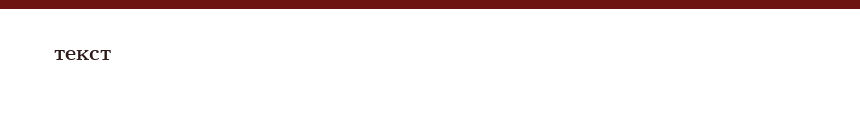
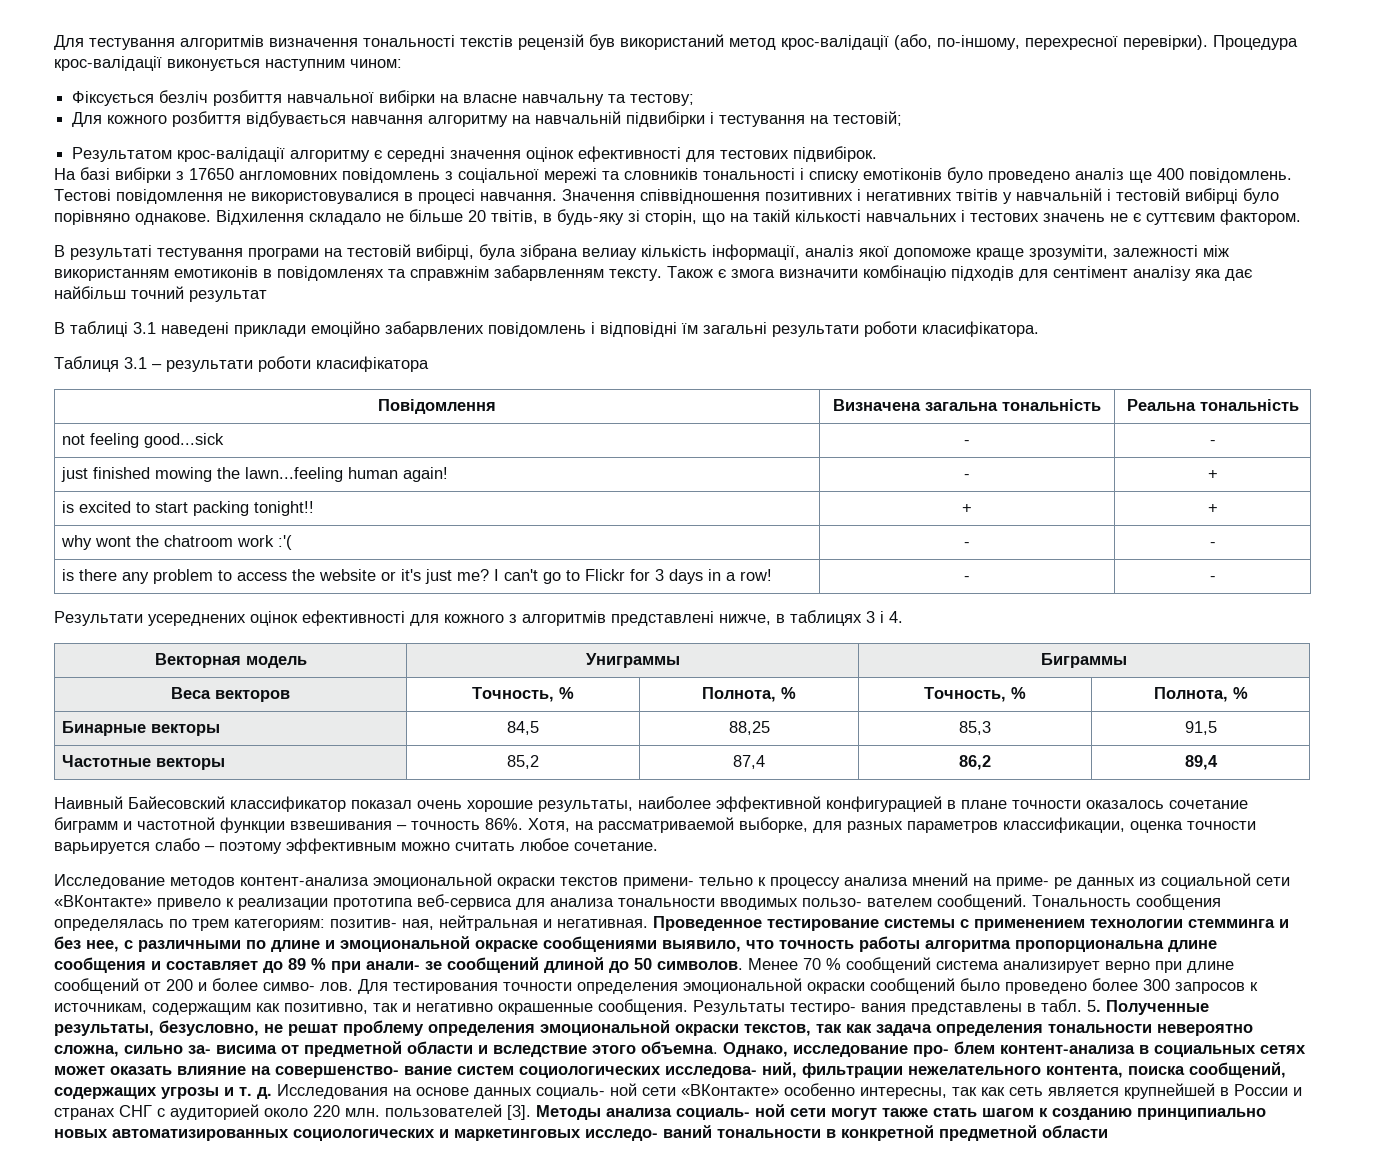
- текст
+ Для тестування алгоритмів визначення тональності текстів рецензій був використаний метод крос-валідації (або, по-іншому, перехресної перевірки). Процедура крос-валідації виконується наступним чином:
+ Фіксується безліч розбиття навчальної вибірки на власне навчальну та тестову;
+ Для кожного розбиття відбувається навчання алгоритму на навчальній підвибірки і тестування на тестовій;
+ Результатом крос-валідації алгоритму є середні значення оцінок ефективності для тестових підвибірок.
+ На базі вибірки з 17650 англомовних повідомлень з соціальної мережі та словників тональності і списку емотіконів було проведено аналіз ще 400 повідомлень. Тестові повідомлення не використовувалися в процесі навчання. Значення співвідношення позитивних і негативних твітів у навчальній і тестовій вибірці було порівняно однакове. Відхилення складало не більше 20 твітів, в будь-яку зі сторін, що на такій кількості навчальних і тестових значень не є суттєвим фактором.
+ В результаті тестування програми на тестовій вибірці, була зібрана велиау кількість інформації, аналіз якої допоможе краще зрозуміти, залежності між використанням емотиконів в повідомленях та справжнім забарвленням тексту. Також є змога визначити комбінацію підходів для сентімент аналізу яка дає найбільш точний результат
+ В таблиці 3.1 наведені приклади емоційно забарвлених повідомлень і відповідні їм загальні результати роботи класифікатора.
+ Таблиця 3.1 – результати роботи класифікатора
+ Повідомлення | Визначена загальна тональність | Реальна тональність
+ not feeling good...sick | - | -
+ just finished mowing the lawn...feeling human again! | - | +
+ is excited to start packing tonight!! | + | +
+ why wont the chatroom work :'( | - | -
+ is there any problem to access the website or it's just me? I can't go to Flickr for 3 days in a row! | - | -
+ Результати усереднених оцінок ефективності для кожного з алгоритмів представлені нижче, в таблицях 3 і 4.
+ Векторная модель | Униграммы | Биграммы
+ Веса векторов | Точность, % | Полнота, % | Точность, % | Полнота, %
+ Бинарные векторы | 84,5 | 88,25 | 85,3 | 91,5
+ Частотные векторы | 85,2 | 87,4 | 86,2 | 89,4
+ Наивный Байесовский классификатор показал очень хорошие результаты, наиболее эффективной конфигурацией в плане точности оказалось сочетание биграмм и частотной функции взвешивания – точность 86%. Хотя, на рассматриваемой выборке, для разных параметров классификации, оценка точности варьируется слабо – поэтому эффективным можно считать любое сочетание.
+ Исследование методов контент-анализа эмоциональной окраски текстов примени- тельно к процессу анализа мнений на приме- ре данных из социальной сети «ВКонтакте» привело к реализации прототипа веб-сервиса для анализа тональности вводимых пользо- вателем сообщений. Тональность сообщения определялась по трем категориям: позитив- ная, нейтральная и негативная. Проведенное тестирование системы с применением технологии стемминга и без нее, с различными по длине и эмоциональной окраске сообщениями выявило, что точность работы алгоритма пропорциональна длине сообщения и составляет до 89 % при анали- зе сообщений длиной до 50 символов. Менее 70 % сообщений система анализирует верно при длине сообщений от 200 и более симво- лов. Для тестирования точности определения эмоциональной окраски сообщений было проведено более 300 запросов к источникам, содержащим как позитивно, так и негативно окрашенные сообщения. Результаты тестиро- вания представлены в табл. 5. Полученные результаты, безусловно, не решат проблему определения эмоциональной окраски текстов, так как задача определения тональности невероятно сложна, сильно за- висима от предметной области и вследствие этого объемна. Однако, исследование про- блем контент-анализа в социальных сетях может оказать влияние на совершенство- вание систем социологических исследова- ний, фильтрации нежелательного контента, поиска сообщений, содержащих угрозы и т. д. Исследования на основе данных социаль- ной сети «ВКонтакте» особенно интересны, так как сеть является крупнейшей в России и странах СНГ с аудиторией около 220 млн. пользователей [3]. Методы анализа социаль- ной сети могут также стать шагом к созданию принципиально новых автоматизированных социологических и маркетинговых исследо- ваний тональности в конкретной предметной области

